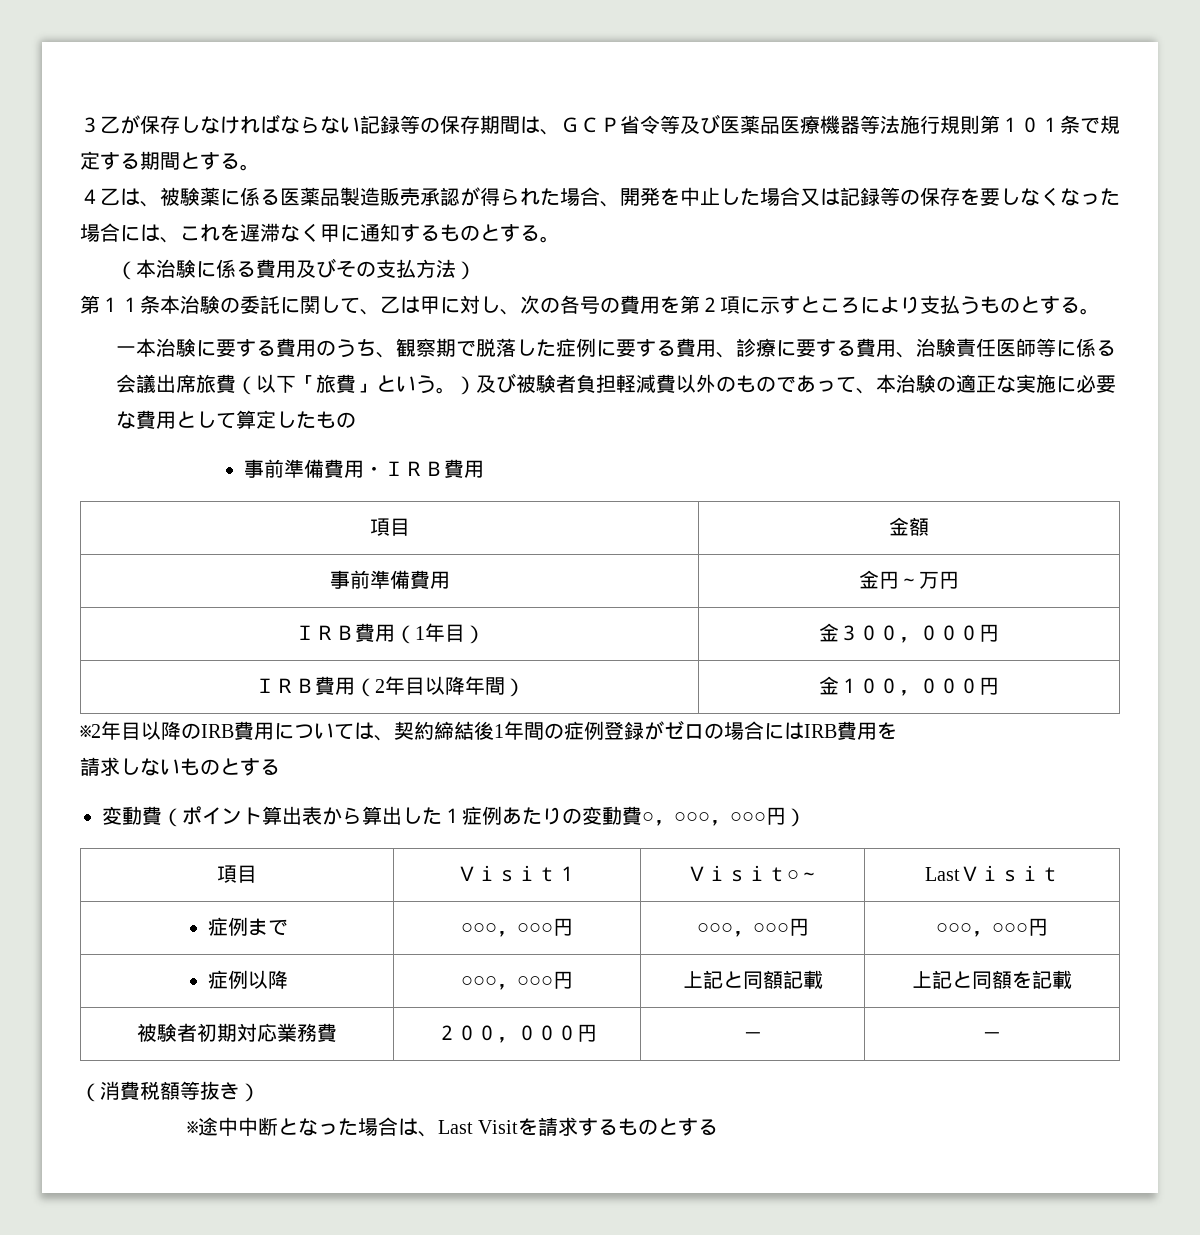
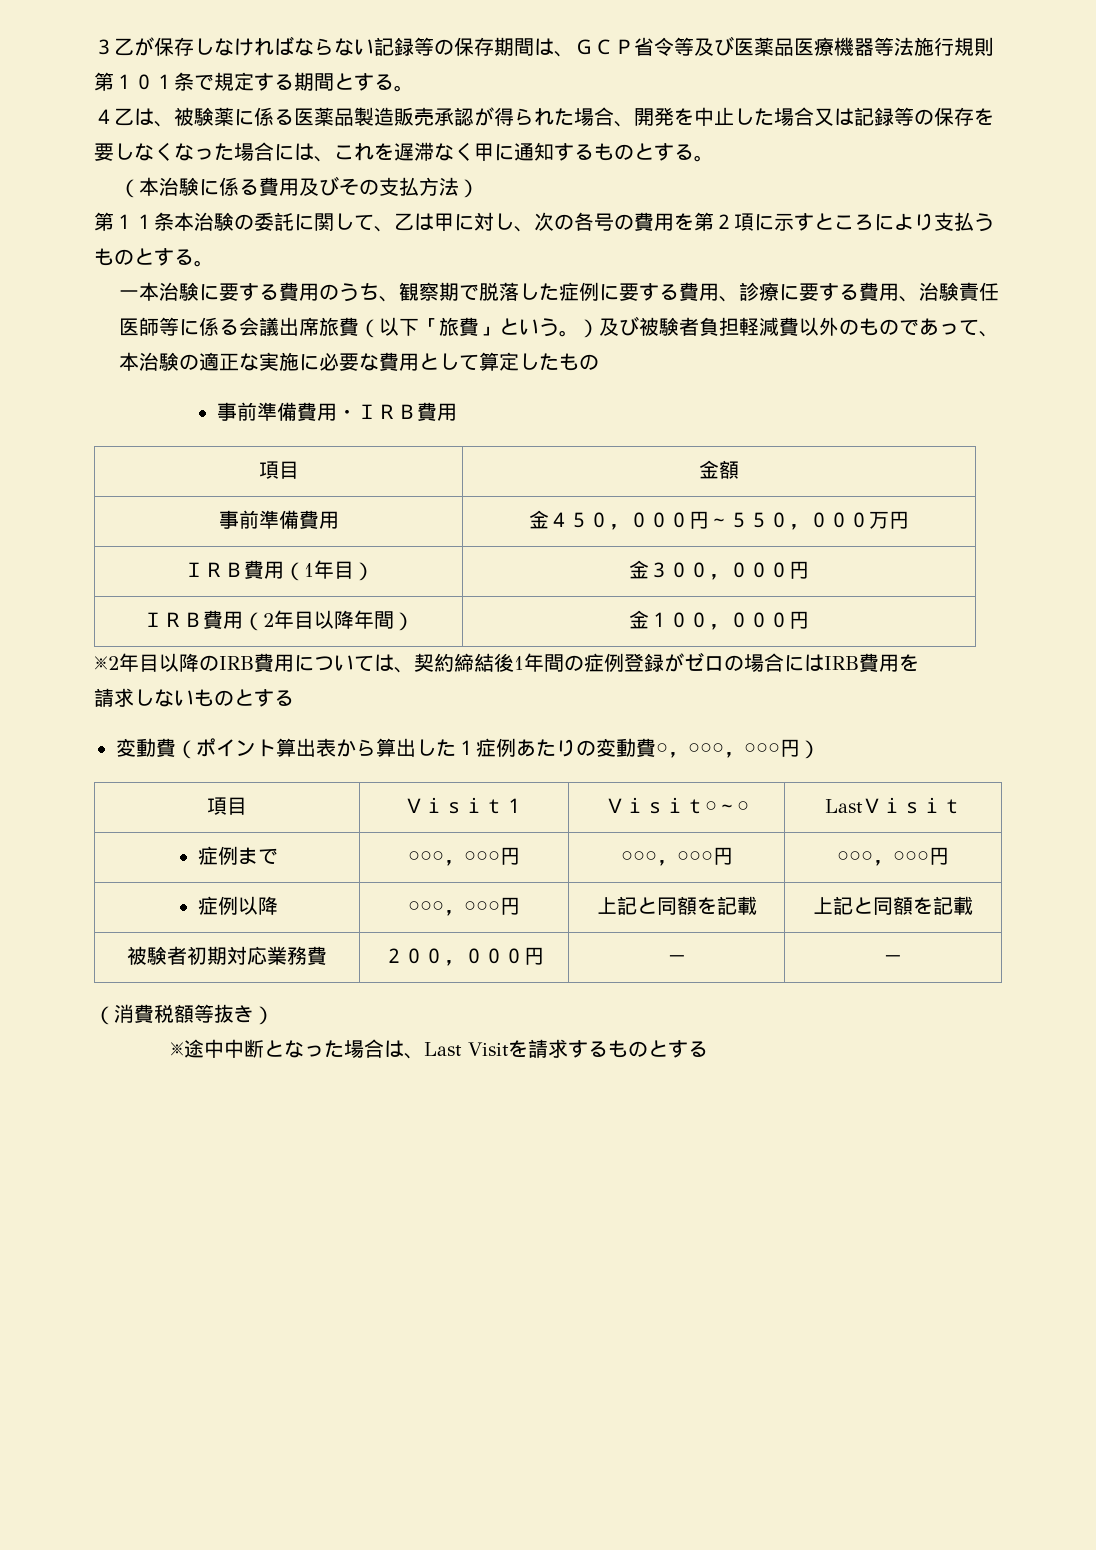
- 事前準備費用 | 金円～万円
+ 事前準備費用 | 金４５０，０００円～５５０，０００万円
- 項目 | Ｖｉｓｉｔ１ | Ｖｉｓｉｔ○～ | LastＶｉｓｉｔ
+ 項目 | Ｖｉｓｉｔ１ | Ｖｉｓｉｔ○～○ | LastＶｉｓｉｔ
- 症例以降 | ○○○，○○○円 | 上記と同額記載 | 上記と同額を記載
+ 症例以降 | ○○○，○○○円 | 上記と同額を記載 | 上記と同額を記載

